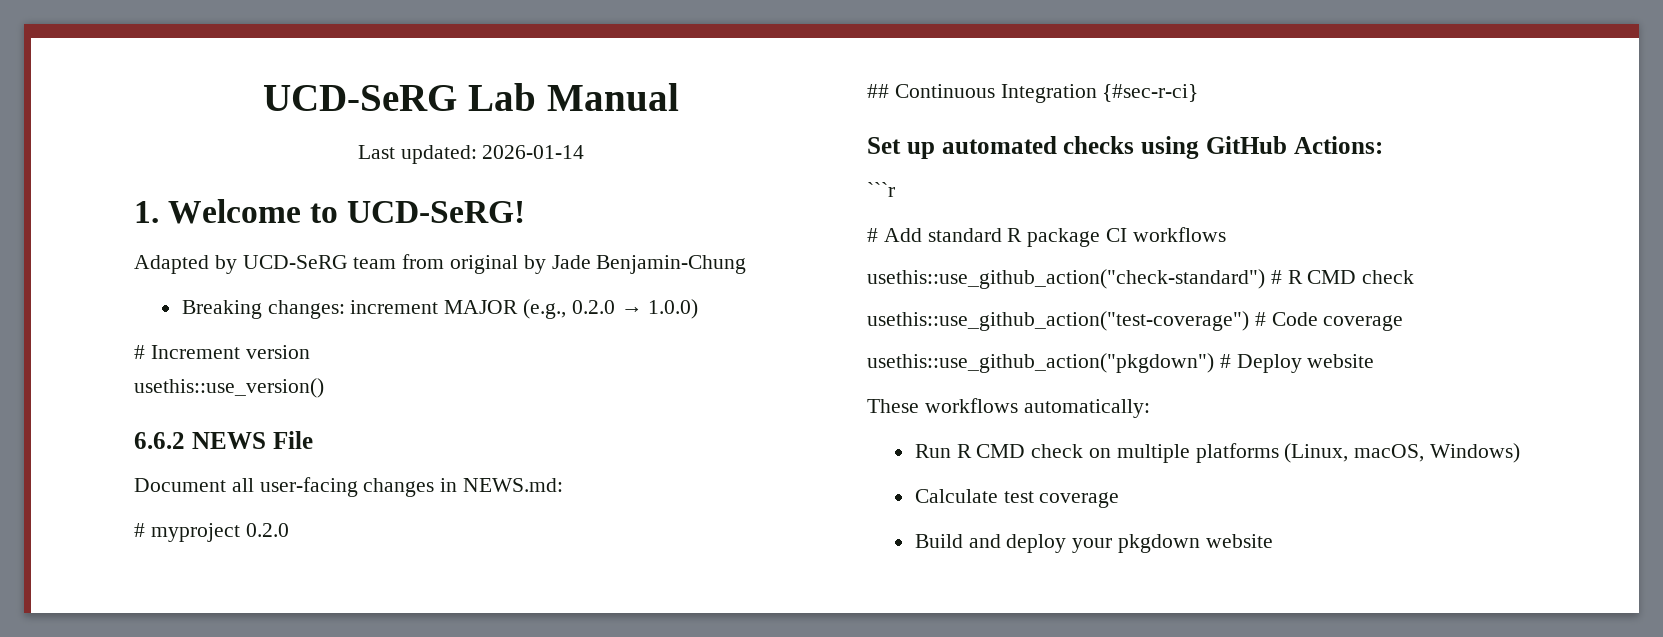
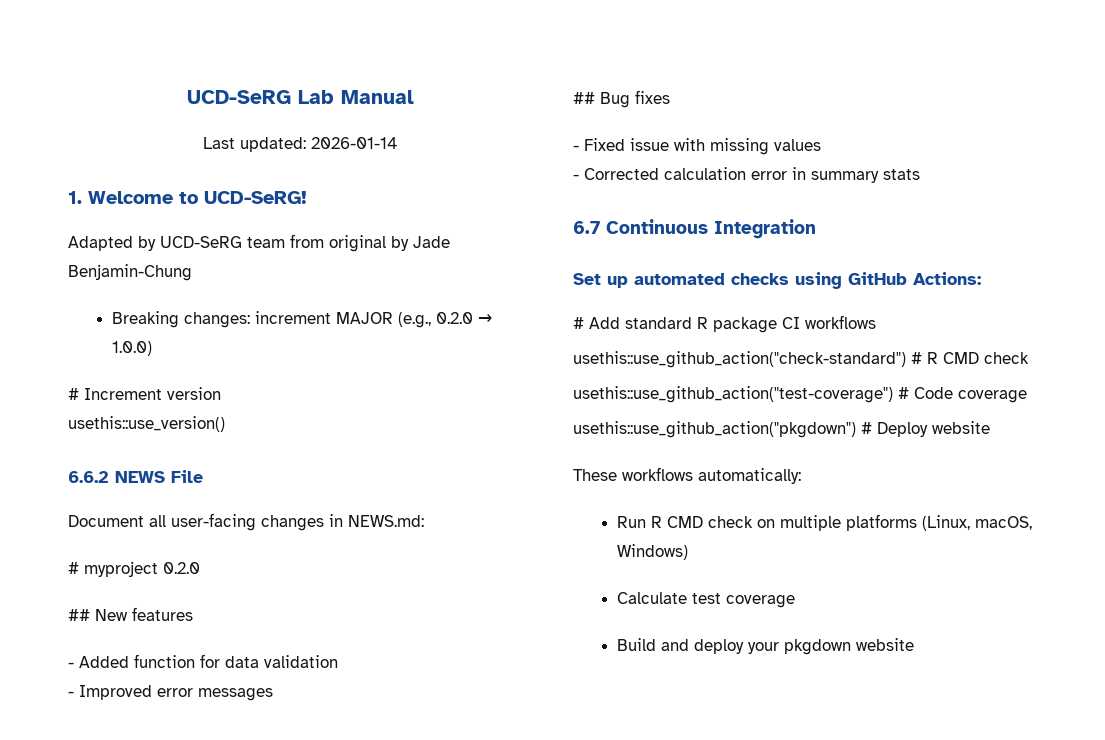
- ## Continuous Integration {#sec-r-ci}
+ ## New features
+ - Added function for data validation
+ - Improved error messages
+ ## Bug fixes
+ - Fixed issue with missing values
+ - Corrected calculation error in summary stats
+ 6.7 Continuous Integration
- ```r

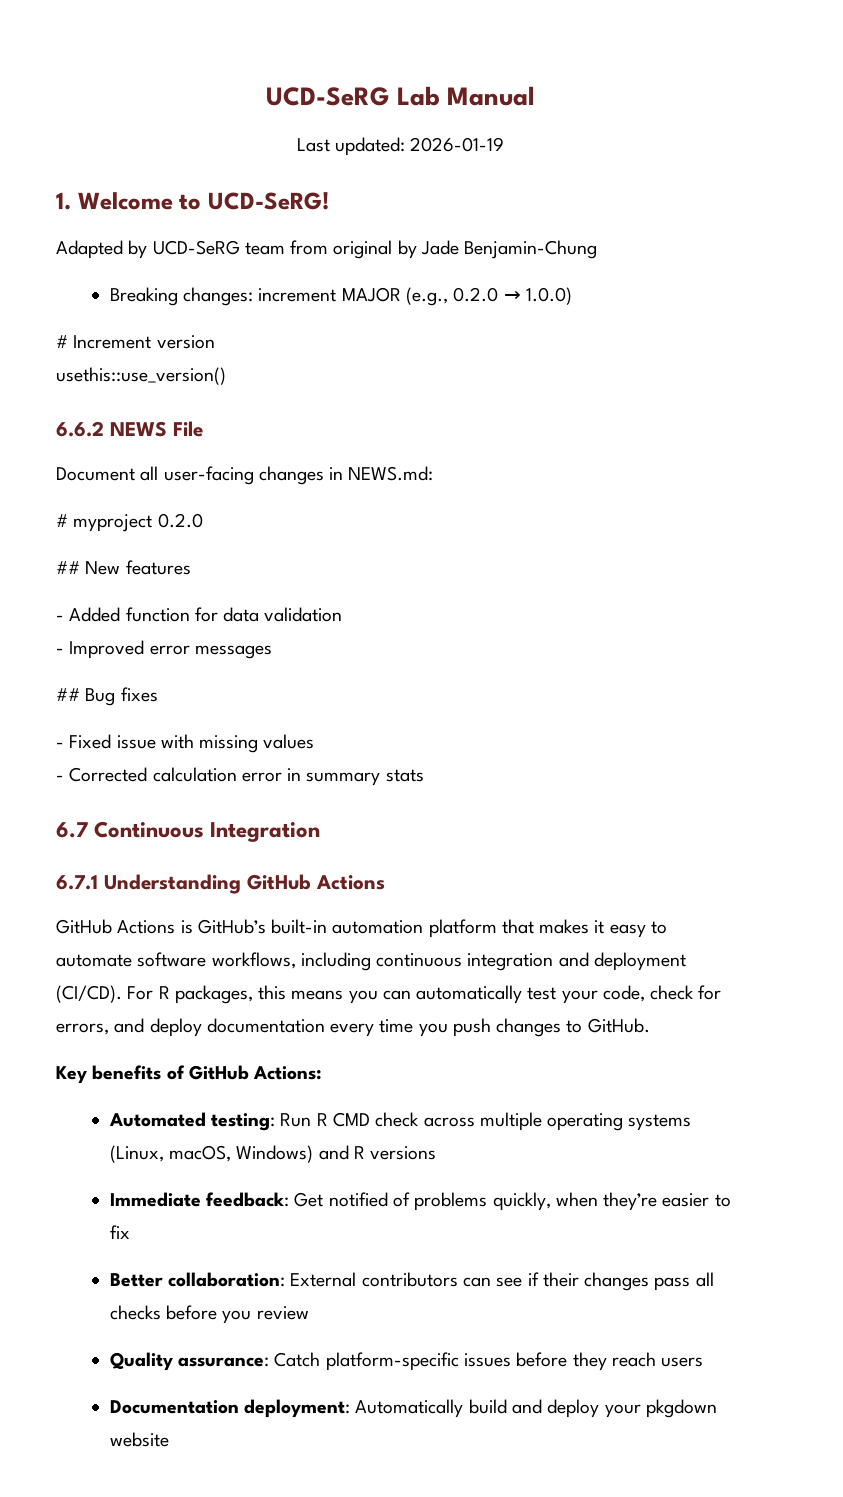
- Last updated: 2026-01-14
+ Last updated: 2026-01-19
- Set up automated checks using GitHub Actions:
- # Add standard R package CI workflows
- usethis::use_github_action("check-standard") # R CMD check
- usethis::use_github_action("test-coverage") # Code coverage
- usethis::use_github_action("pkgdown") # Deploy website
- These workflows automatically:
- Run R CMD check on multiple platforms (Linux, macOS, Windows)
- Calculate test coverage
- Build and deploy your pkgdown website
+ 6.7.1 Understanding GitHub Actions
+ GitHub Actions is GitHub’s built-in automation platform that makes it easy to automate software workflows, including continuous integration and deployment (CI/CD). For R packages, this means you can automatically test your code, check for errors, and deploy documentation every time you push changes to GitHub.
+ Key benefits of GitHub Actions:
+ Automated testing: Run R CMD check across multiple operating systems (Linux, macOS, Windows) and R versions
+ Immediate feedback: Get notified of problems quickly, when they’re easier to fix
+ Better collaboration: External contributors can see if their changes pass all checks before you review
+ Quality assurance: Catch platform-specific issues before they reach users
+ Documentation deployment: Automatically build and deploy your pkgdown website

